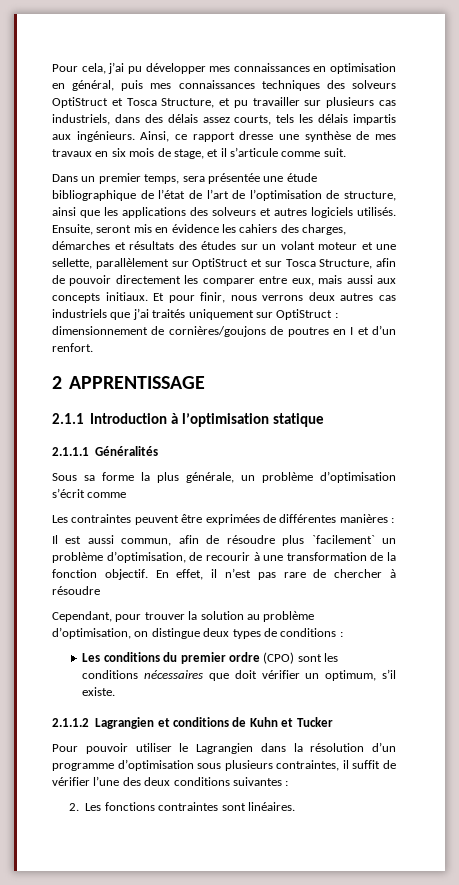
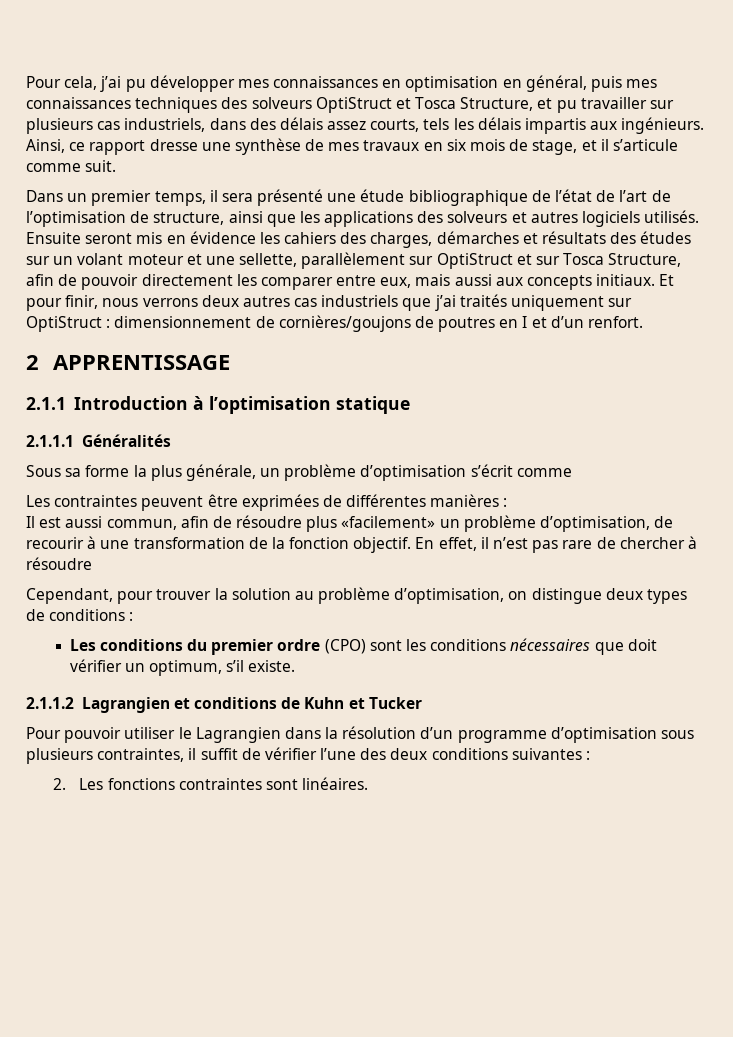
- Dans un premier temps, sera présentée une étude bibliographique de l’état de l’art de l’optimisation de structure, ainsi que les applications des solveurs et autres logiciels utilisés.
+ Dans un premier temps, il sera présenté une étude bibliographique de l’état de l’art de l’optimisation de structure, ainsi que les applications des solveurs et autres logiciels utilisés.
- Ensuite, seront mis en évidence les cahiers des charges, démarches et résultats des études sur un volant moteur et une sellette, parallèlement sur OptiStruct et sur Tosca Structure, afin de pouvoir directement les comparer entre eux, mais aussi aux concepts initiaux.
+ Ensuite seront mis en évidence les cahiers des charges, démarches et résultats des études sur un volant moteur et une sellette, parallèlement sur OptiStruct et sur Tosca Structure, afin de pouvoir directement les comparer entre eux, mais aussi aux concepts initiaux.
- Il est aussi commun, afin de résoudre plus `facilement` un problème d’optimisation, de recourir à une transformation de la fonction objectif.
+ Il est aussi commun, afin de résoudre plus «facilement» un problème d’optimisation, de recourir à une transformation de la fonction objectif.

